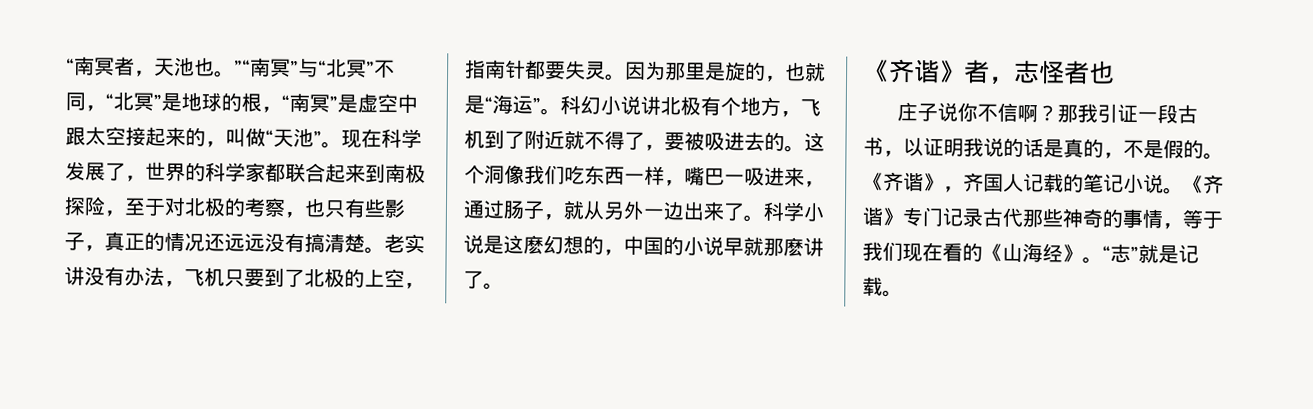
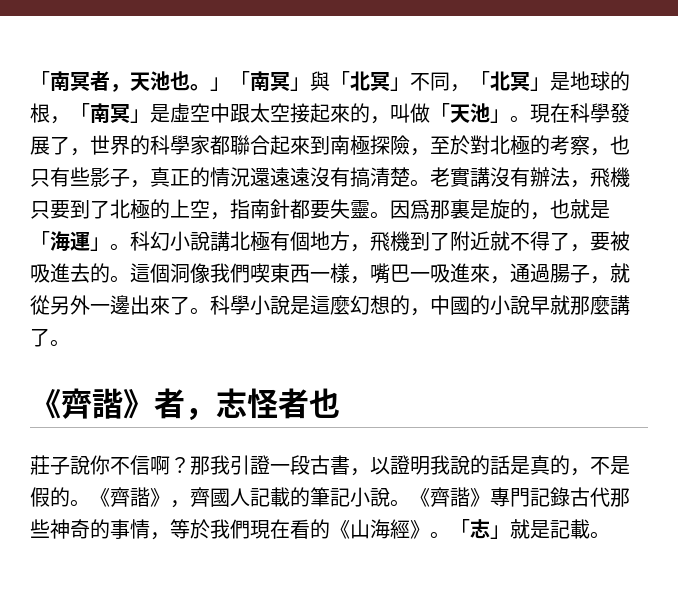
- “南冥者，天池也。”“南冥”与“北冥”不同，“北冥”是地球的根，“南冥”是虚空中跟太空接起来的，叫做“天池”。现在科学发展了，世界的科学家都联合起来到南极探险，至于对北极的考察，也只有些影子，真正的情况还远远没有搞清楚。
+ 「南冥者，天池也。」「南冥」與「北冥」不同，「北冥」是地球的根，「南冥」是虛空中跟太空接起來的，叫做「天池」。現在科學發展了，世界的科學家都聯合起來到南極探險，至於對北極的考察，也只有些影子，真正的情況還遠遠沒有搞清楚。
- 老实讲没有办法，飞机只要到了北极的上空，指南针都要失灵。因为那里是旋的，也就是“海运”。科幻小说讲北极有个地方，飞机到了附近就不得了，要被吸进去的。这个洞像我们吃东西一样，嘴巴一吸进来，通过肠子，就从另外一边出来了。科学小说是这麽幻想的，中国的小说早就那麽讲了。
+ 老實講沒有辦法，飛機只要到了北極的上空，指南針都要失靈。因爲那裏是旋的，也就是「海運」。科幻小說講北極有個地方，飛機到了附近就不得了，要被吸進去的。這個洞像我們喫東西一樣，嘴巴一吸進來，通過腸子，就從另外一邊出來了。科學小說是這麼幻想的，中國的小說早就那麼講了。
- 《齐谐》者，志怪者也
+ 《齊諧》者，志怪者也
- 庄子说你不信啊？
+ 莊子說你不信啊？
- 那我引证一段古书，以证明我说的话是真的，不是假的。
+ 那我引證一段古書，以證明我說的話是真的，不是假的。
- 《齐谐》，齐国人记载的笔记小说。《齐谐》专门记录古代那些神奇的事情，等于我们现在看的《山海经》。“志”就是记载。
+ 《齊諧》，齊國人記載的筆記小說。《齊諧》專門記錄古代那些神奇的事情，等於我們現在看的《山海經》。「志」就是記載。

